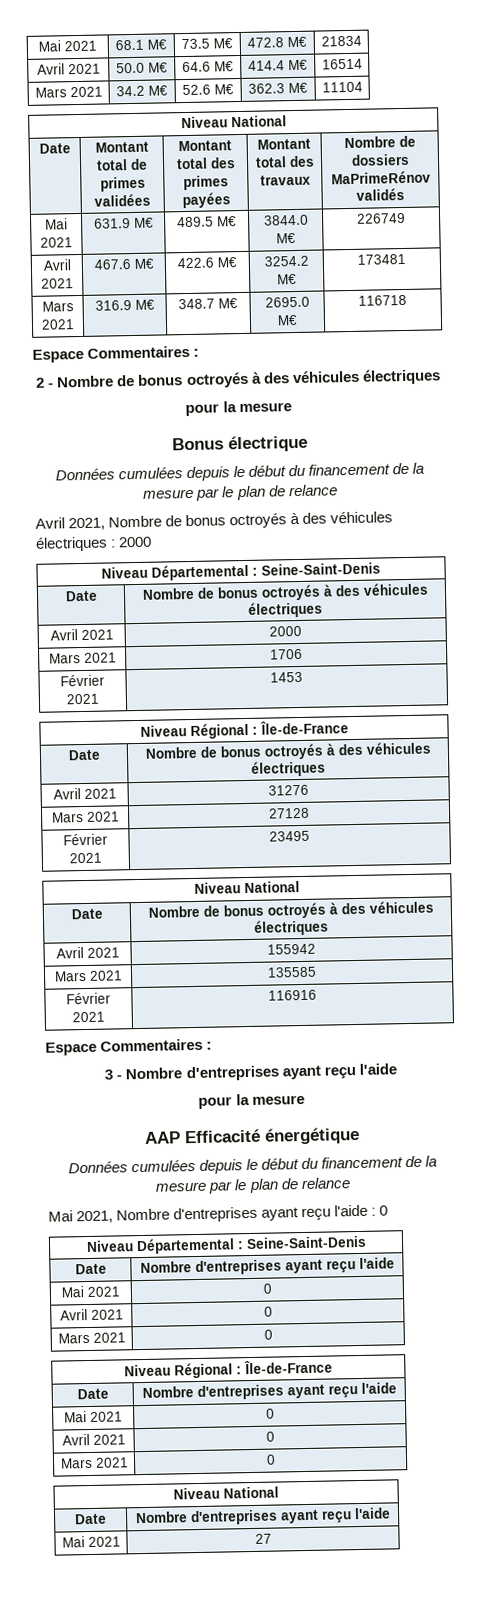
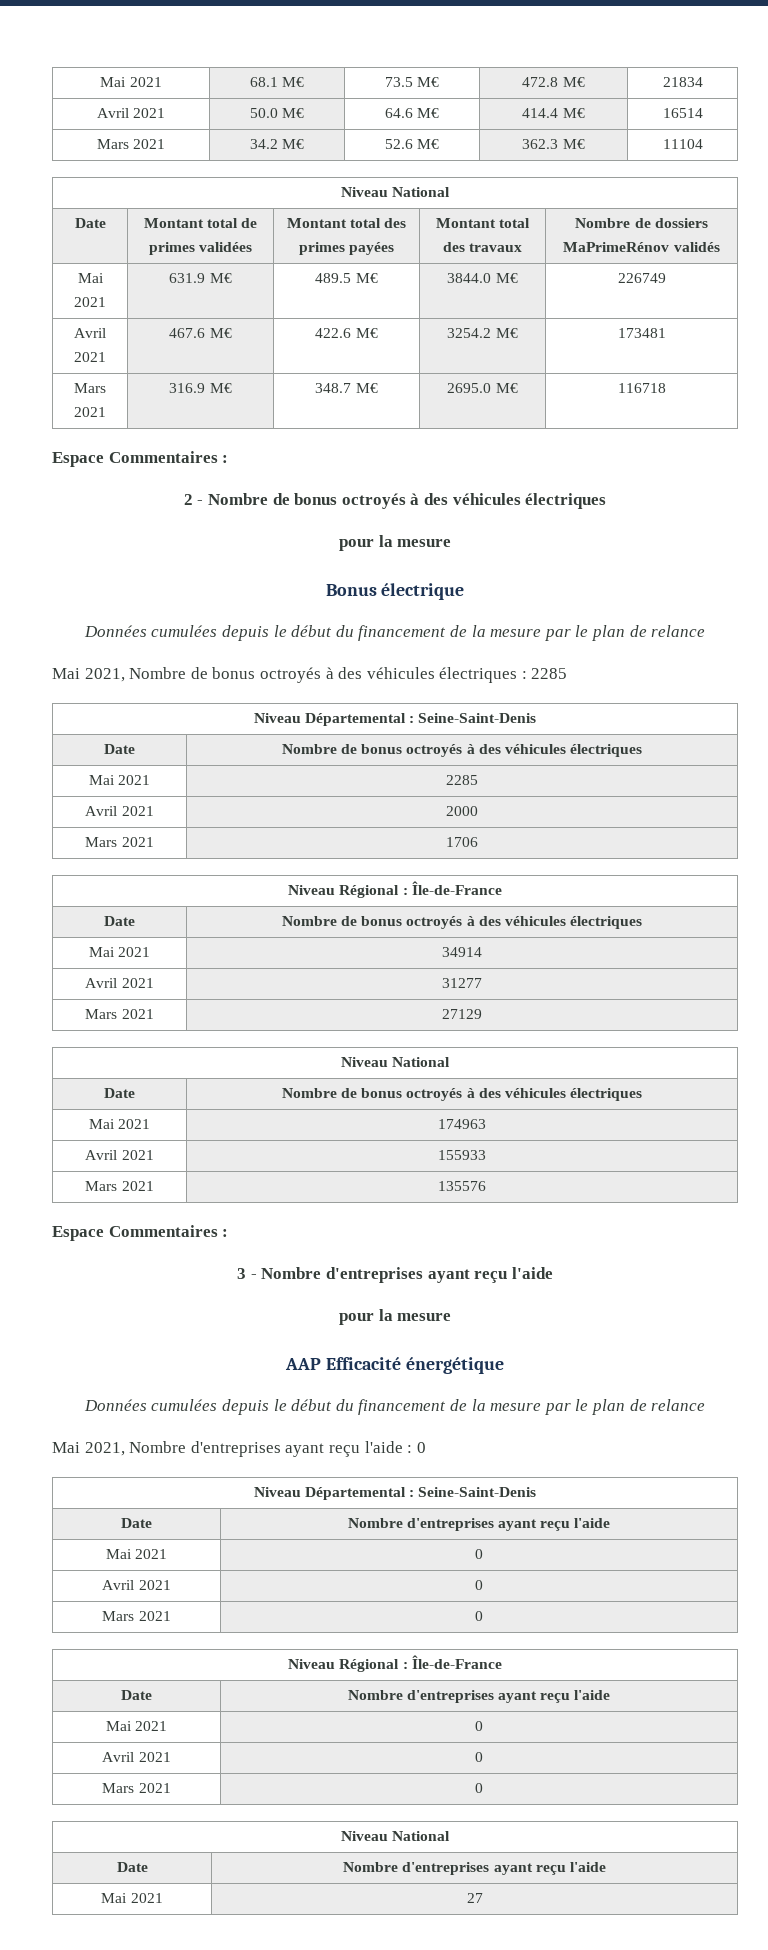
- Avril 2021, Nombre de bonus octroyés à des véhicules électriques : 2000
+ Mai 2021, Nombre de bonus octroyés à des véhicules électriques : 2285
+ Mai 2021 | 2285
- Février 2021 | 1453
- Avril 2021 | 31276
- Mars 2021 | 27128
- Février 2021 | 23495
+ Mai 2021 | 34914
+ Avril 2021 | 31277
+ Mars 2021 | 27129
- Avril 2021 | 155942
- Mars 2021 | 135585
- Février 2021 | 116916
+ Mai 2021 | 174963
+ Avril 2021 | 155933
+ Mars 2021 | 135576

